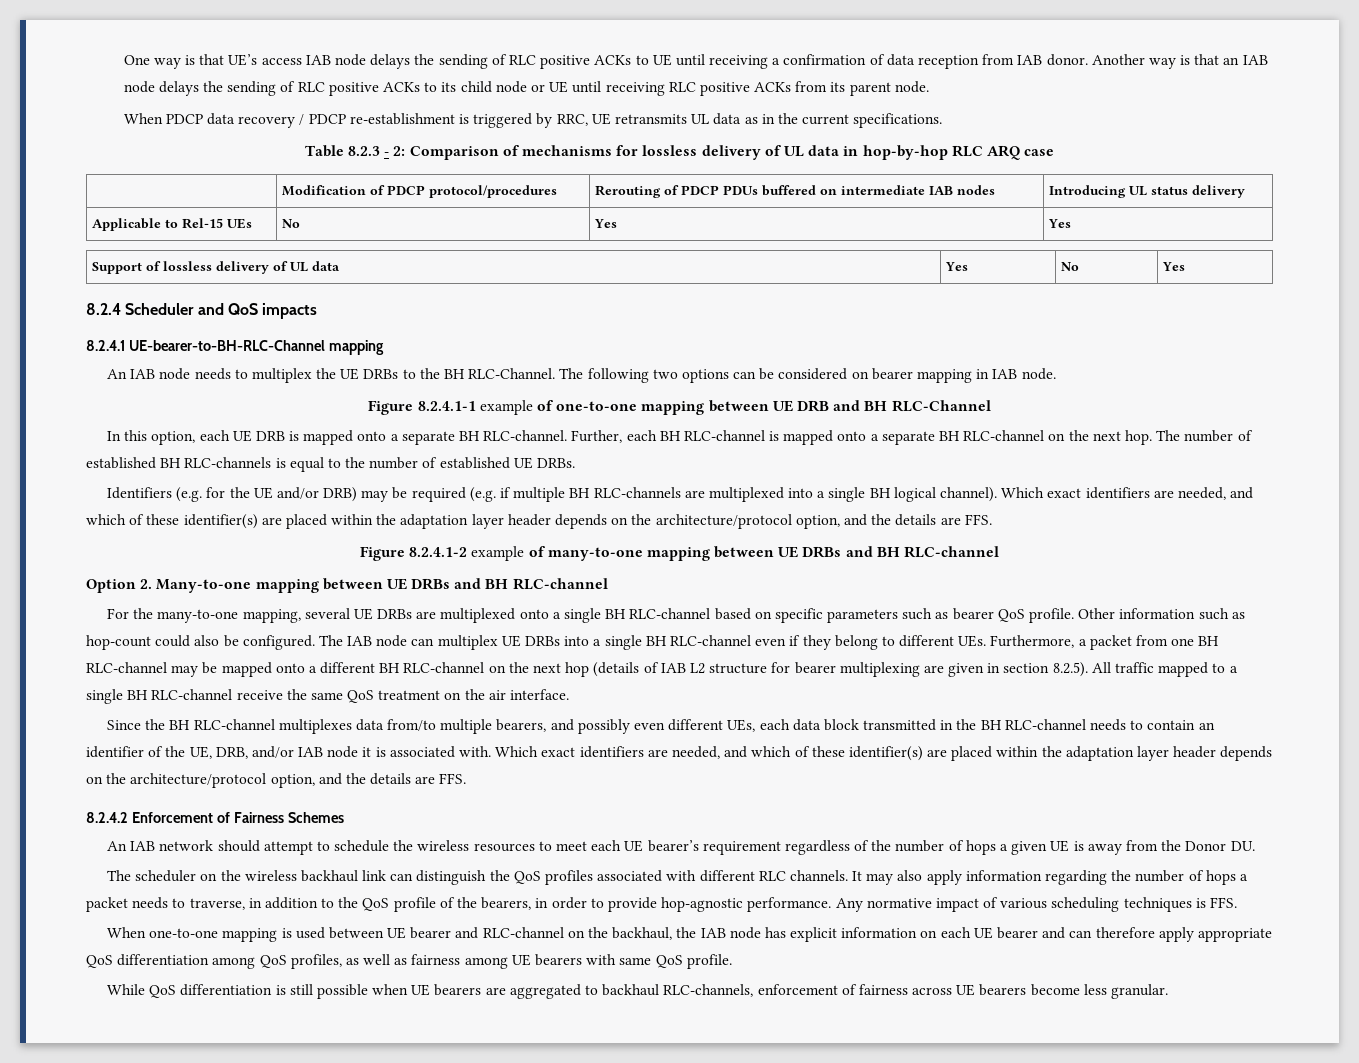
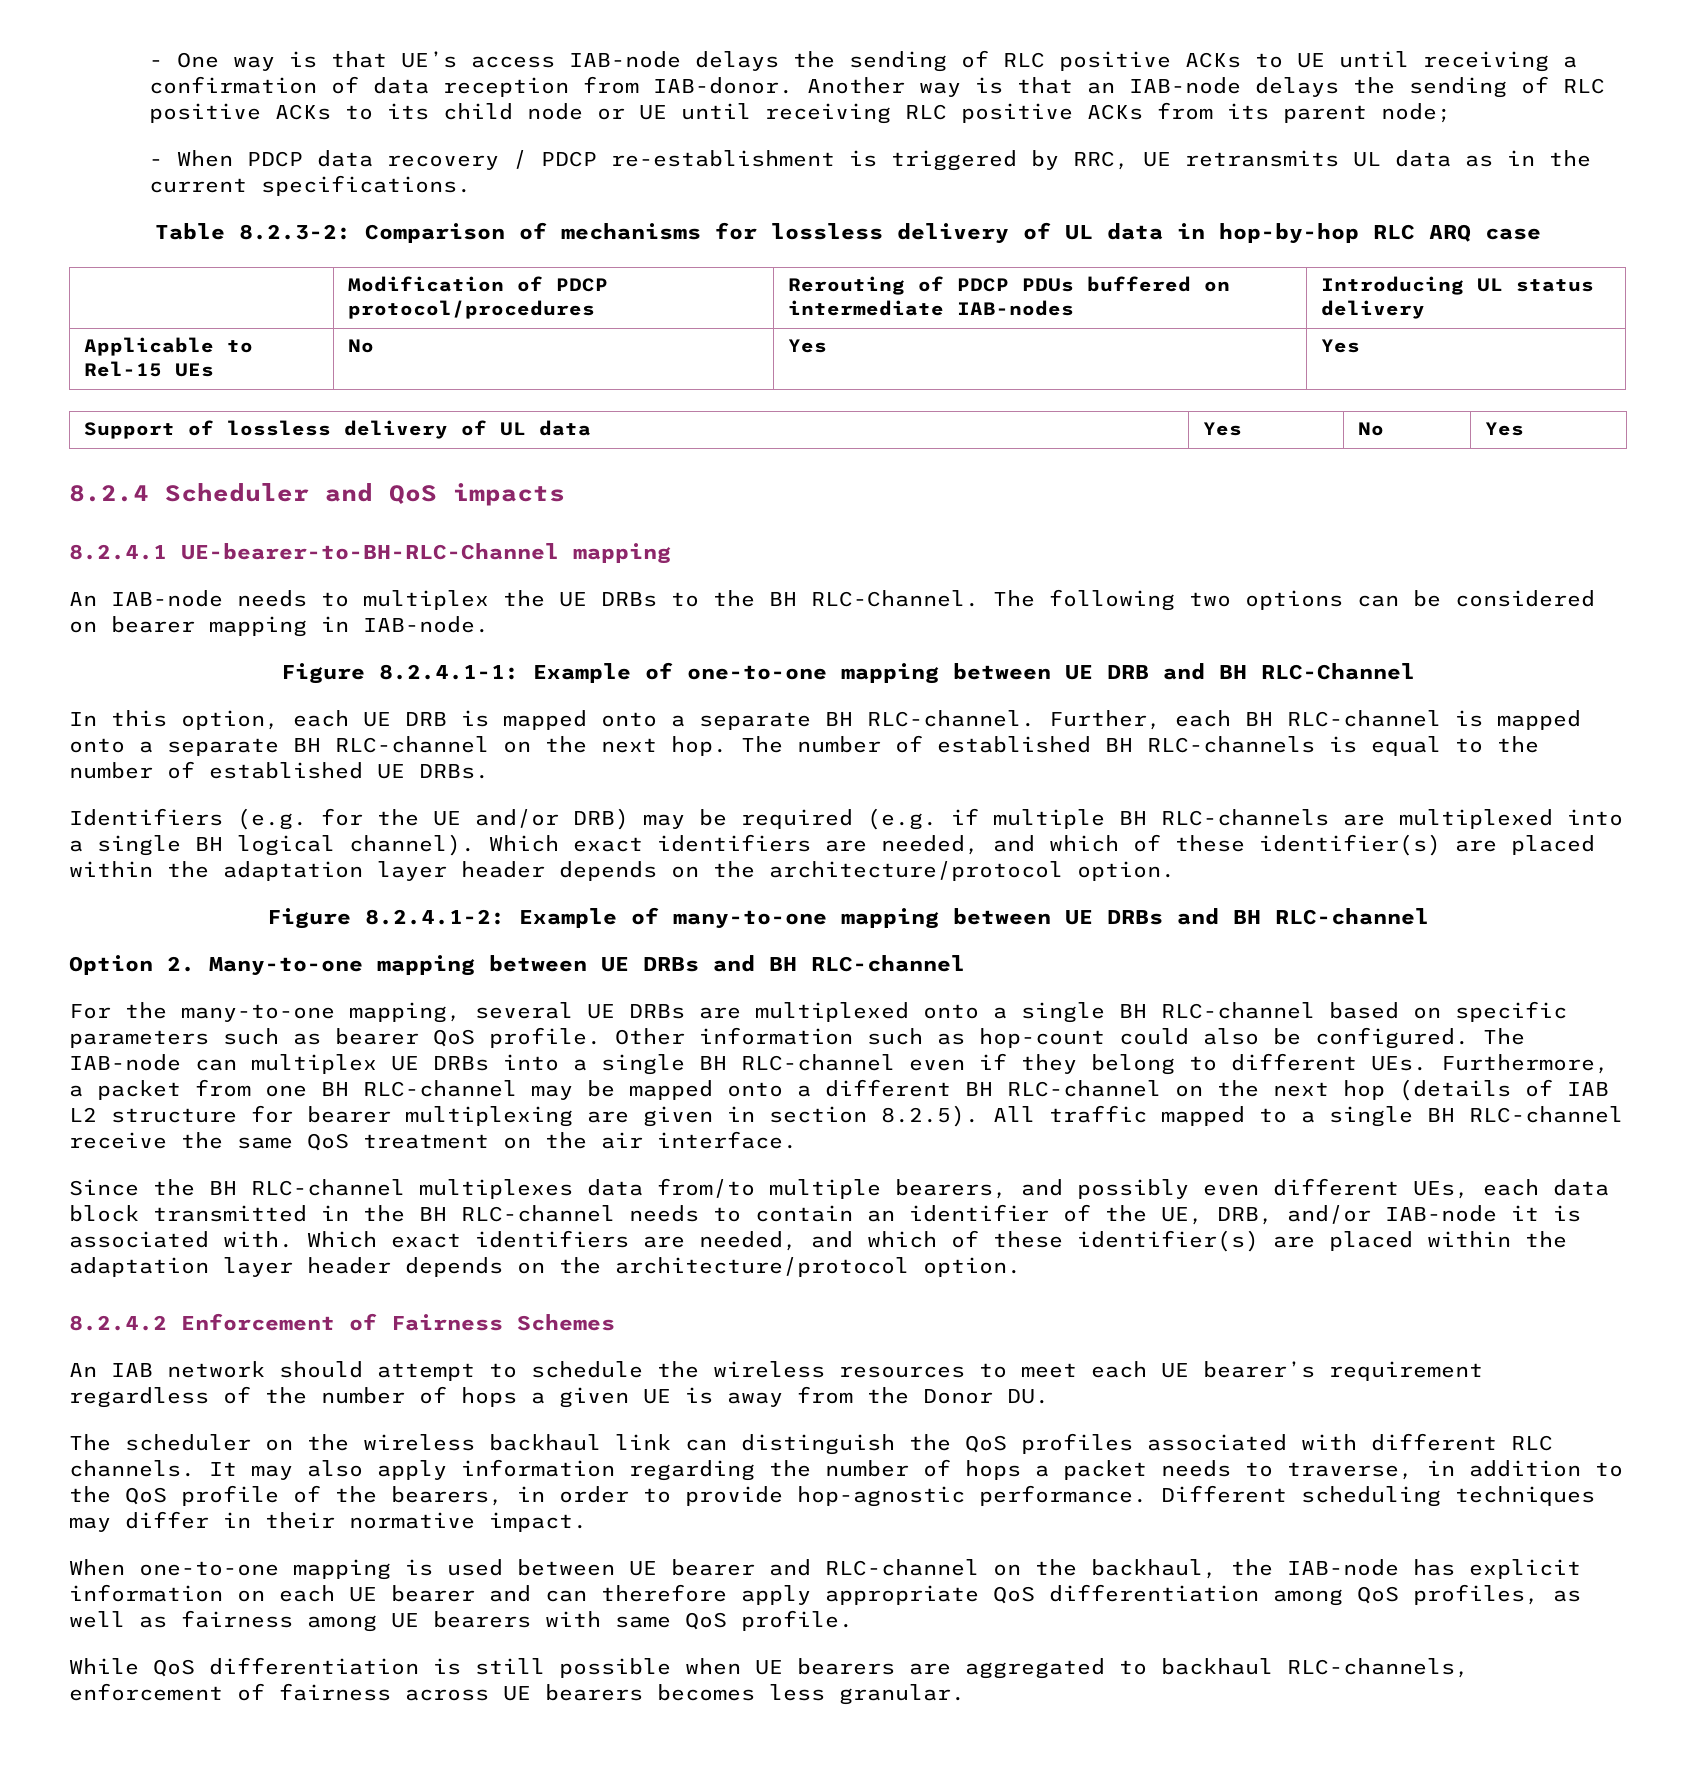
- One way is that UE’s access IAB node delays the sending of RLC positive ACKs to UE until receiving a confirmation of data reception from IAB donor.
+ - One way is that UE’s access IAB-node delays the sending of RLC positive ACKs to UE until receiving a confirmation of data reception from IAB-donor.
- Another way is that an IAB node delays the sending of RLC positive ACKs to its child node or UE until receiving RLC positive ACKs from its parent node.
- When PDCP data recovery / PDCP re-establishment is triggered by RRC, UE retransmits UL data as in the current specifications.
+ Another way is that an IAB-node delays the sending of RLC positive ACKs to its child node or UE until receiving RLC positive ACKs from its parent node;
+ - When PDCP data recovery / PDCP re-establishment is triggered by RRC, UE retransmits UL data as in the current specifications.
- Table 8.2.3 - 2: Comparison of mechanisms for lossless delivery of UL data in hop-by-hop RLC ARQ case
+ Table 8.2.3-2: Comparison of mechanisms for lossless delivery of UL data in hop-by-hop RLC ARQ case
- | Modification of PDCP protocol/procedures | Rerouting of PDCP PDUs buffered on intermediate IAB nodes | Introducing UL status delivery
+ | Modification of PDCP protocol/procedures | Rerouting of PDCP PDUs buffered on intermediate IAB-nodes | Introducing UL status delivery
- An IAB node needs to multiplex the UE DRBs to the BH RLC-Channel.
+ An IAB-node needs to multiplex the UE DRBs to the BH RLC-Channel.
- The following two options can be considered on bearer mapping in IAB node.
- Figure 8.2.4.1-1 example of one-to-one mapping between UE DRB and BH RLC-Channel
+ The following two options can be considered on bearer mapping in IAB-node.
+ Figure 8.2.4.1-1: Example of one-to-one mapping between UE DRB and BH RLC-Channel
- Identifiers (e.g. for the UE and/or DRB) may be required (e.g. if multiple BH RLC-channels are multiplexed into a single BH logical channel). Which exact identifiers are needed, and which of these identifier(s) are placed within the adaptation layer header depends on the architecture/protocol option, and the details are FFS.
- Figure 8.2.4.1-2 example of many-to-one mapping between UE DRBs and BH RLC-channel
+ Identifiers (e.g. for the UE and/or DRB) may be required (e.g. if multiple BH RLC-channels are multiplexed into a single BH logical channel). Which exact identifiers are needed, and which of these identifier(s) are placed within the adaptation layer header depends on the architecture/protocol option.
+ Figure 8.2.4.1-2: Example of many-to-one mapping between UE DRBs and BH RLC-channel
- The IAB node can multiplex UE DRBs into a single BH RLC-channel even if they belong to different UEs. Furthermore, a packet from one BH RLC-channel may be mapped onto a different BH RLC-channel on the next hop (details of IAB L2 structure for bearer multiplexing are given in section 8.2.5). All traffic mapped to a single BH RLC-channel receive the same QoS treatment on the air interface.
+ The IAB-node can multiplex UE DRBs into a single BH RLC-channel even if they belong to different UEs. Furthermore, a packet from one BH RLC-channel may be mapped onto a different BH RLC-channel on the next hop (details of IAB L2 structure for bearer multiplexing are given in section 8.2.5). All traffic mapped to a single BH RLC-channel receive the same QoS treatment on the air interface.
- Since the BH RLC-channel multiplexes data from/to multiple bearers, and possibly even different UEs, each data block transmitted in the BH RLC-channel needs to contain an identifier of the UE, DRB, and/or IAB node it is associated with. Which exact identifiers are needed, and which of these identifier(s) are placed within the adaptation layer header depends on the architecture/protocol option, and the details are FFS.
+ Since the BH RLC-channel multiplexes data from/to multiple bearers, and possibly even different UEs, each data block transmitted in the BH RLC-channel needs to contain an identifier of the UE, DRB, and/or IAB-node it is associated with. Which exact identifiers are needed, and which of these identifier(s) are placed within the adaptation layer header depends on the architecture/protocol option.
- Any normative impact of various scheduling techniques is FFS.
+ Different scheduling techniques may differ in their normative impact.
- When one-to-one mapping is used between UE bearer and RLC-channel on the backhaul, the IAB node has explicit information on each UE bearer and can therefore apply appropriate QoS differentiation among QoS profiles, as well as fairness among UE bearers with same QoS profile.
+ When one-to-one mapping is used between UE bearer and RLC-channel on the backhaul, the IAB-node has explicit information on each UE bearer and can therefore apply appropriate QoS differentiation among QoS profiles, as well as fairness among UE bearers with same QoS profile.
- While QoS differentiation is still possible when UE bearers are aggregated to backhaul RLC-channels, enforcement of fairness across UE bearers become less granular.
+ While QoS differentiation is still possible when UE bearers are aggregated to backhaul RLC-channels, enforcement of fairness across UE bearers becomes less granular.

